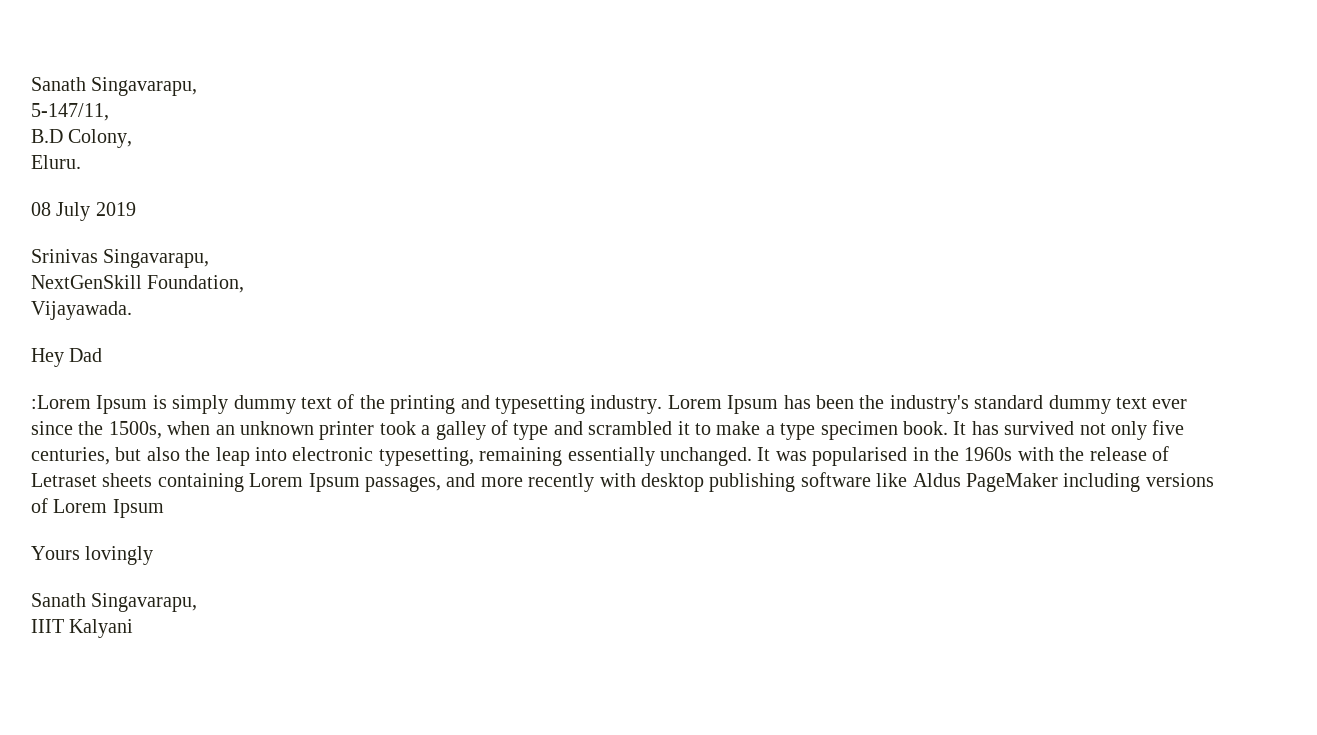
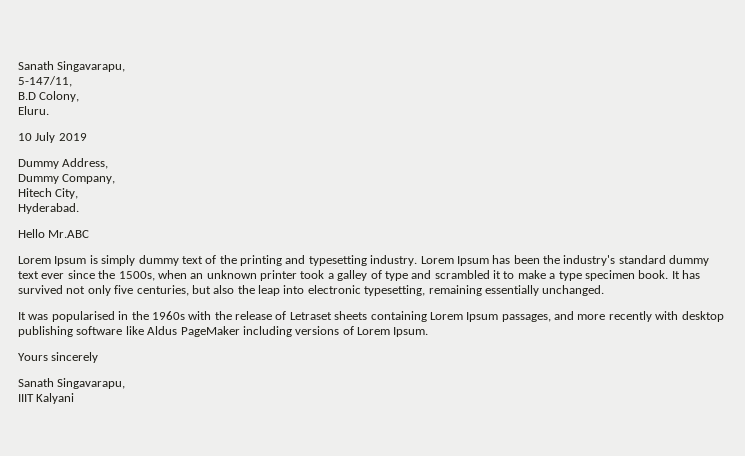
- 08 July 2019
+ 10 July 2019
- Srinivas Singavarapu,
- NextGenSkill Foundation,
- Vijayawada.
- Hey Dad
- :Lorem Ipsum is simply dummy text of the printing and typesetting industry.
+ Dummy Address,
+ Dummy Company,
+ Hitech City,
+ Hyderabad.
+ Hello Mr.ABC
+ Lorem Ipsum is simply dummy text of the printing and typesetting industry.
- It has survived not only five centuries, but also the leap into electronic typesetting, remaining essentially unchanged. It was popularised in the 1960s with the release of Letraset sheets containing Lorem Ipsum passages, and more recently with desktop publishing software like Aldus PageMaker including versions of Lorem Ipsum
+ It has survived not only five centuries, but also the leap into electronic typesetting, remaining essentially unchanged.
+ It was popularised in the 1960s with the release of Letraset sheets containing Lorem Ipsum passages, and more recently with desktop publishing software like Aldus PageMaker including versions of Lorem Ipsum.
- Yours lovingly
+ Yours sincerely

